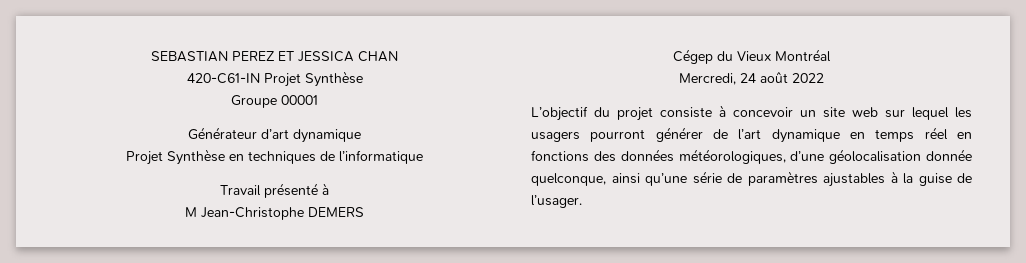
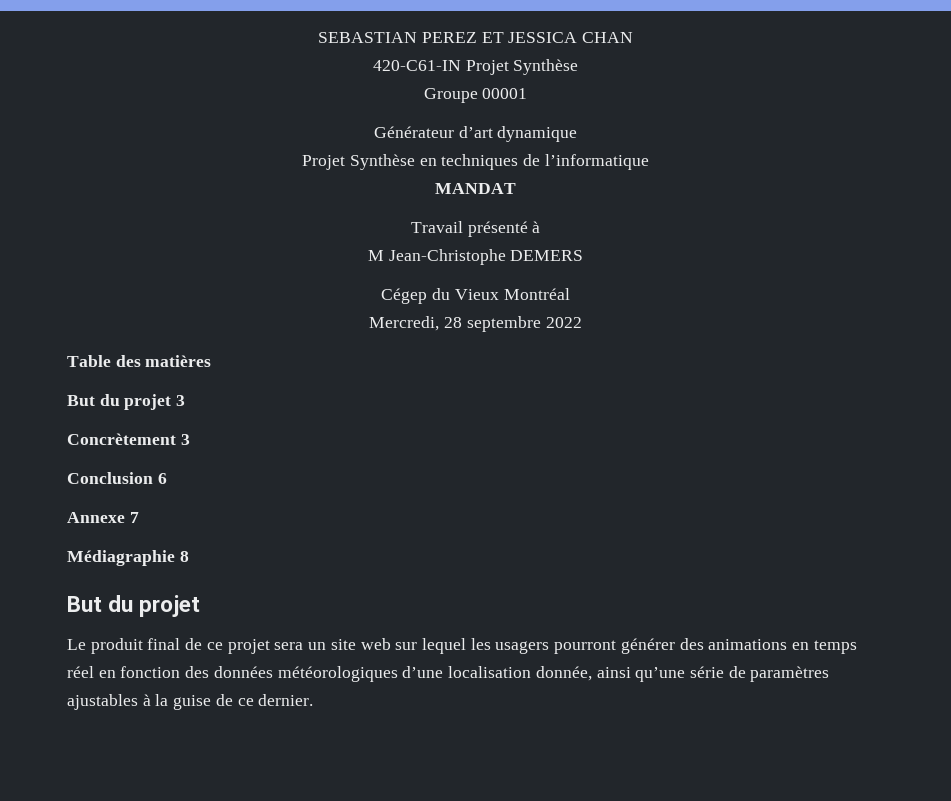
+ MANDAT
- Mercredi, 24 août 2022
+ Mercredi, 28 septembre 2022
- L’objectif du projet consiste à concevoir un site web sur lequel les usagers pourront générer de l’art dynamique en temps réel en fonctions des données météorologiques, d’une géolocalisation donnée quelconque, ainsi qu’une série de paramètres ajustables à la guise de l’usager.
+ Table des matières
+ But du projet 3
+ Concrètement 3
+ Conclusion 6
+ Annexe 7
+ Médiagraphie 8
+ But du projet
+ Le produit final de ce projet sera un site web sur lequel les usagers pourront générer des animations en temps réel en fonction des données météorologiques d’une localisation donnée, ainsi qu’une série de paramètres ajustables à la guise de ce dernier.

